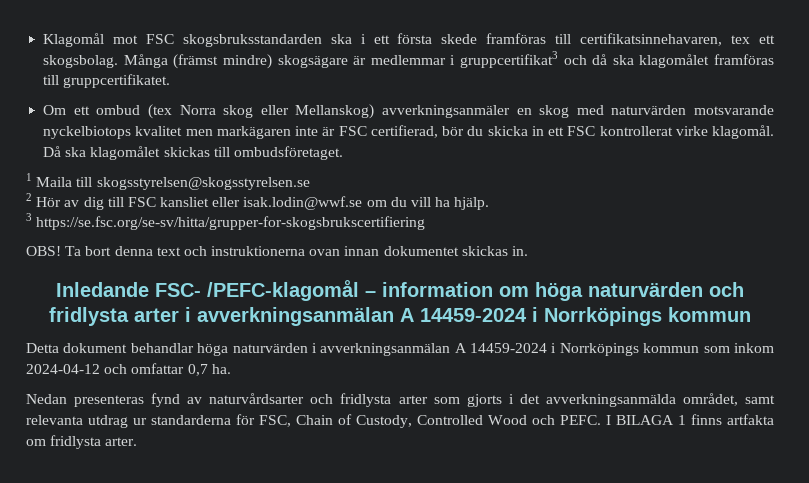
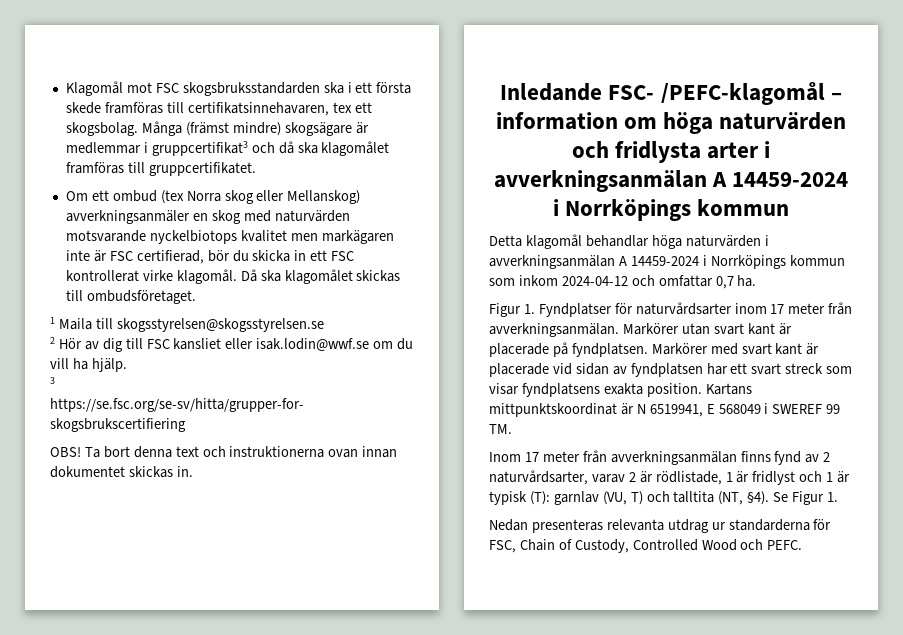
- Detta dokument behandlar höga naturvärden i avverkningsanmälan A 14459-2024 i Norrköpings kommun som inkom 2024-04-12 och omfattar 0,7 ha.
+ Detta klagomål behandlar höga naturvärden i avverkningsanmälan A 14459-2024 i Norrköpings kommun som inkom 2024-04-12 och omfattar 0,7 ha.
- Nedan presenteras fynd av naturvårdsarter och fridlysta arter som gjorts i det avverkningsanmälda området, samt relevanta utdrag ur standarderna för FSC, Chain of Custody, Controlled Wood och PEFC. I BILAGA 1 finns artfakta om fridlysta arter.
+ Figur 1. Fyndplatser för naturvårdsarter inom 17 meter från avverkningsanmälan. Markörer utan svart kant är placerade på fyndplatsen. Markörer med svart kant är placerade vid sidan av fyndplatsen har ett svart streck som visar fyndplatsens exakta position. Kartans mittpunktskoordinat är N 6519941, E 568049 i SWEREF 99 TM.
+ Inom 17 meter från avverkningsanmälan finns fynd av 2 naturvårdsarter, varav 2 är rödlistade, 1 är fridlyst och 1 är typisk (T): garnlav (VU, T) och talltita (NT, §4). Se Figur 1.
+ Nedan presenteras relevanta utdrag ur standarderna för FSC, Chain of Custody, Controlled Wood och PEFC.

